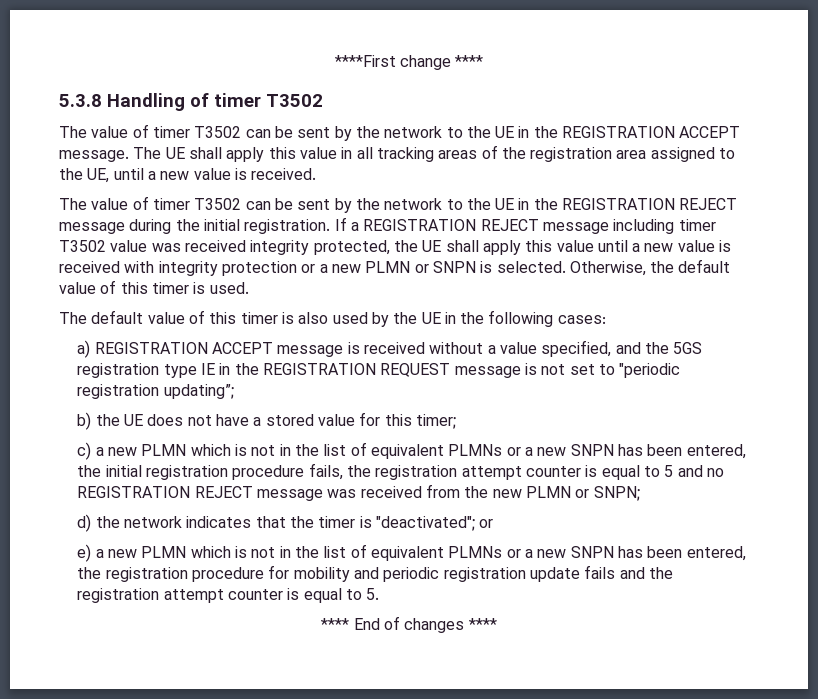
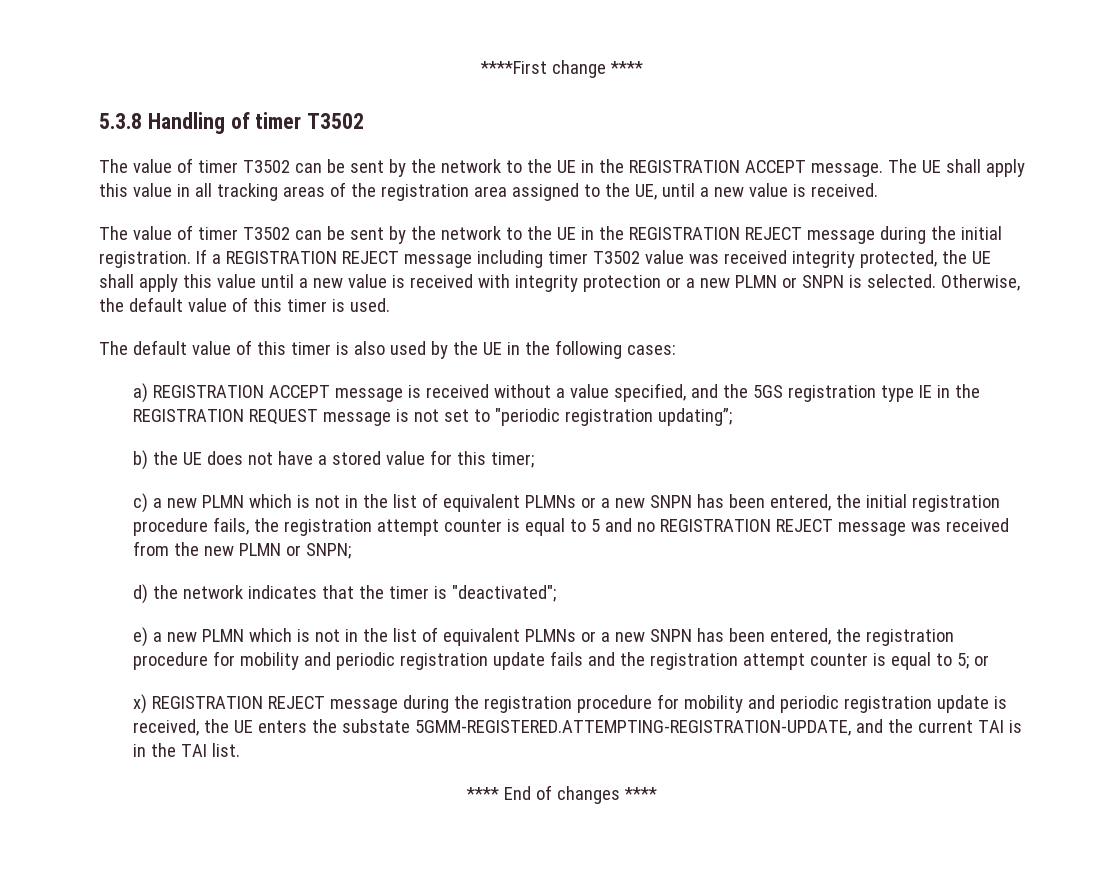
- d) the network indicates that the timer is "deactivated"; or
+ d) the network indicates that the timer is "deactivated";
- e) a new PLMN which is not in the list of equivalent PLMNs or a new SNPN has been entered, the registration procedure for mobility and periodic registration update fails and the registration attempt counter is equal to 5.
+ e) a new PLMN which is not in the list of equivalent PLMNs or a new SNPN has been entered, the registration procedure for mobility and periodic registration update fails and the registration attempt counter is equal to 5; or
+ x) REGISTRATION REJECT message during the registration procedure for mobility and periodic registration update is received, the UE enters the substate 5GMM-REGISTERED.ATTEMPTING-REGISTRATION-UPDATE, and the current TAI is in the TAI list.

